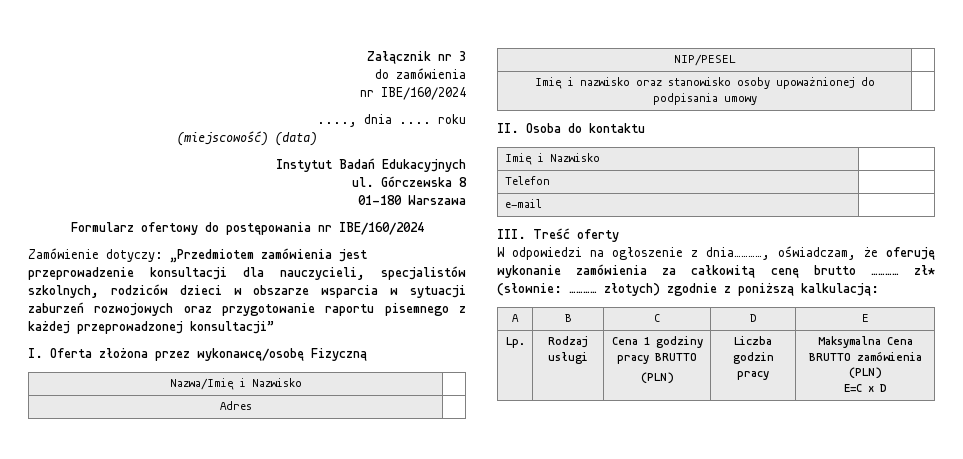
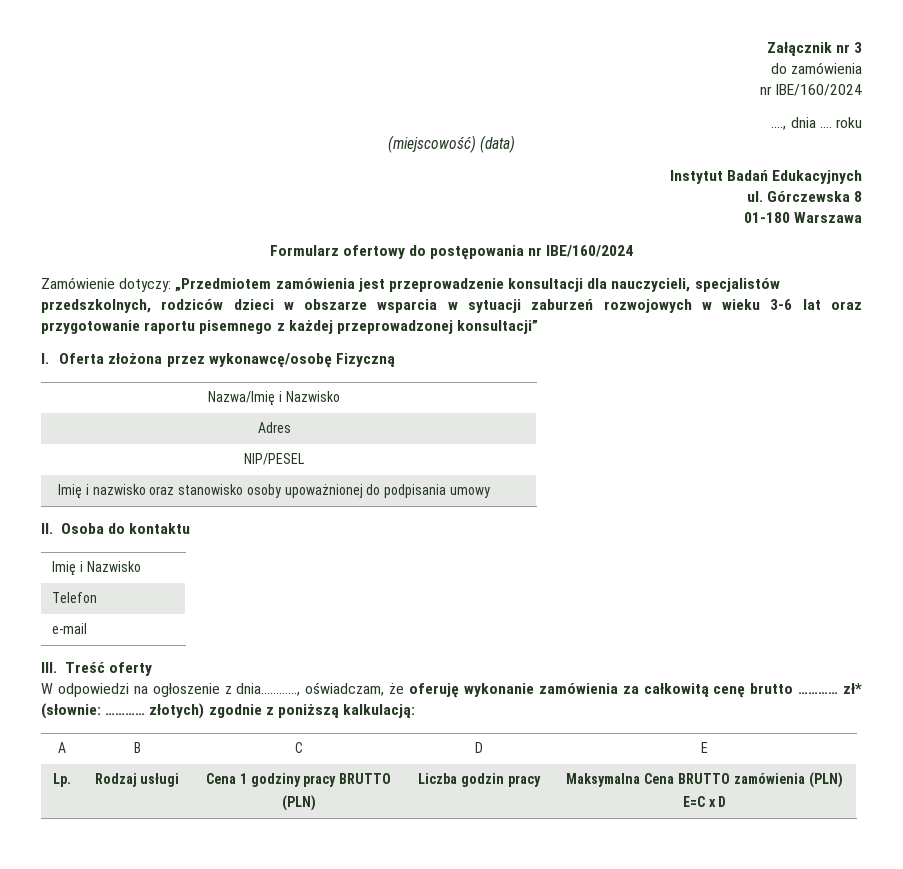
- Zamówienie dotyczy: „Przedmiotem zamówienia jest przeprowadzenie konsultacji dla nauczycieli, specjalistów szkolnych, rodziców dzieci w obszarze wsparcia w sytuacji zaburzeń rozwojowych oraz przygotowanie raportu pisemnego z każdej przeprowadzonej konsultacji”
+ Zamówienie dotyczy: „Przedmiotem zamówienia jest przeprowadzenie konsultacji dla nauczycieli, specjalistów przedszkolnych, rodziców dzieci w obszarze wsparcia w sytuacji zaburzeń rozwojowych w wieku 3-6 lat oraz przygotowanie raportu pisemnego z każdej przeprowadzonej konsultacji”

